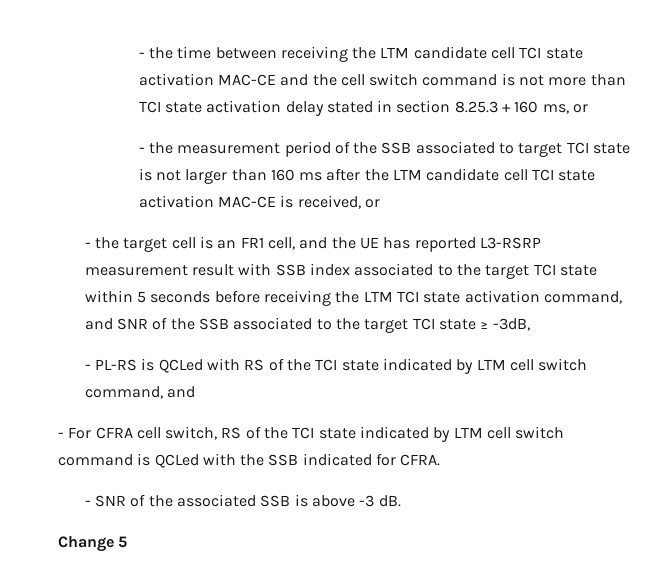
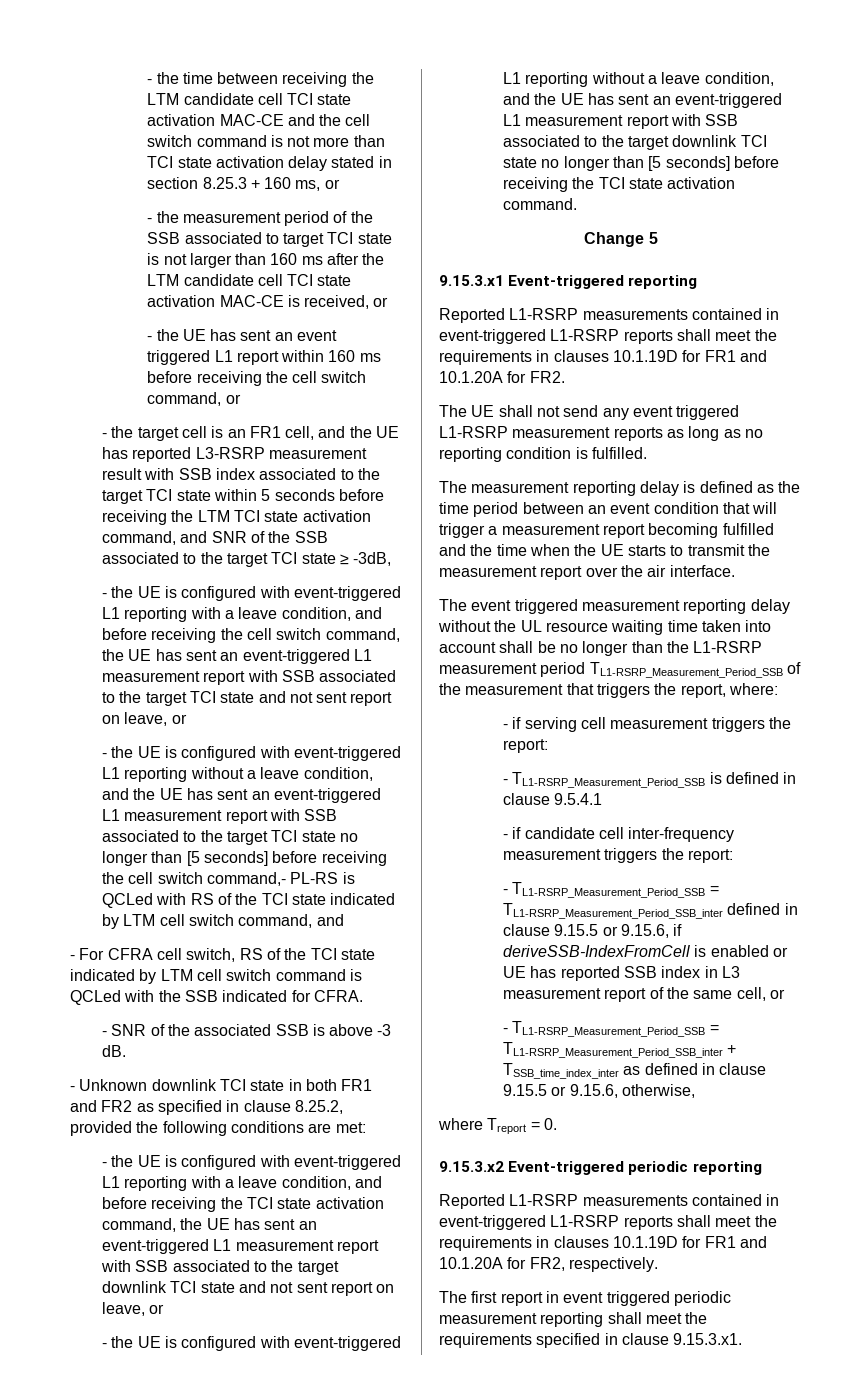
+ - the UE has sent an event triggered L1 report within 160 ms before receiving the cell switch command, or
- - PL-RS is QCLed with RS of the TCI state indicated by LTM cell switch command, and
+ - the UE is configured with event-triggered L1 reporting with a leave condition, and before receiving the cell switch command, the UE has sent an event-triggered L1 measurement report with SSB associated to the target TCI state and not sent report on leave, or
+ - the UE is configured with event-triggered L1 reporting without a leave condition, and the UE has sent an event-triggered L1 measurement report with SSB associated to the target TCI state no longer than [5 seconds] before receiving the cell switch command,- PL-RS is QCLed with RS of the TCI state indicated by LTM cell switch command, and
+ - Unknown downlink TCI state in both FR1 and FR2 as specified in clause 8.25.2, provided the following conditions are met:
+ - the UE is configured with event-triggered L1 reporting with a leave condition, and before receiving the TCI state activation command, the UE has sent an event-triggered L1 measurement report with SSB associated to the target downlink TCI state and not sent report on leave, or
+ - the UE is configured with event-triggered L1 reporting without a leave condition, and the UE has sent an event-triggered L1 measurement report with SSB associated to the target downlink TCI state no longer than [5 seconds] before receiving the TCI state activation command.
  Change 5
+ 9.15.3.x1 Event-triggered reporting
+ Reported L1-RSRP measurements contained in event-triggered L1-RSRP reports shall meet the requirements in clauses 10.1.19D for FR1 and 10.1.20A for FR2.
+ The UE shall not send any event triggered L1-RSRP measurement reports as long as no reporting condition is fulfilled.
+ The measurement reporting delay is defined as the time period between an event condition that will trigger a measurement report becoming fulfilled and the time when the UE starts to transmit the measurement report over the air interface.
+ The event triggered measurement reporting delay without the UL resource waiting time taken into account shall be no longer than the L1-RSRP measurement period TL1-RSRP_Measurement_Period_SSB of the measurement that triggers the report, where:
+ - if serving cell measurement triggers the report:
+ - TL1-RSRP_Measurement_Period_SSB is defined in clause 9.5.4.1
+ - if candidate cell inter-frequency measurement triggers the report:
+ - TL1-RSRP_Measurement_Period_SSB = TL1-RSRP_Measurement_Period_SSB_inter defined in clause 9.15.5 or 9.15.6, if deriveSSB-IndexFromCell is enabled or UE has reported SSB index in L3 measurement report of the same cell, or
+ - TL1-RSRP_Measurement_Period_SSB = TL1-RSRP_Measurement_Period_SSB_inter + TSSB_time_index_inter as defined in clause 9.15.5 or 9.15.6, otherwise,
+ where Treport = 0.
+ 9.15.3.x2 Event-triggered periodic reporting
+ Reported L1-RSRP measurements contained in event-triggered L1-RSRP reports shall meet the requirements in clauses 10.1.19D for FR1 and 10.1.20A for FR2, respectively.
+ The first report in event triggered periodic measurement reporting shall meet the requirements specified in clause 9.15.3.x1.

